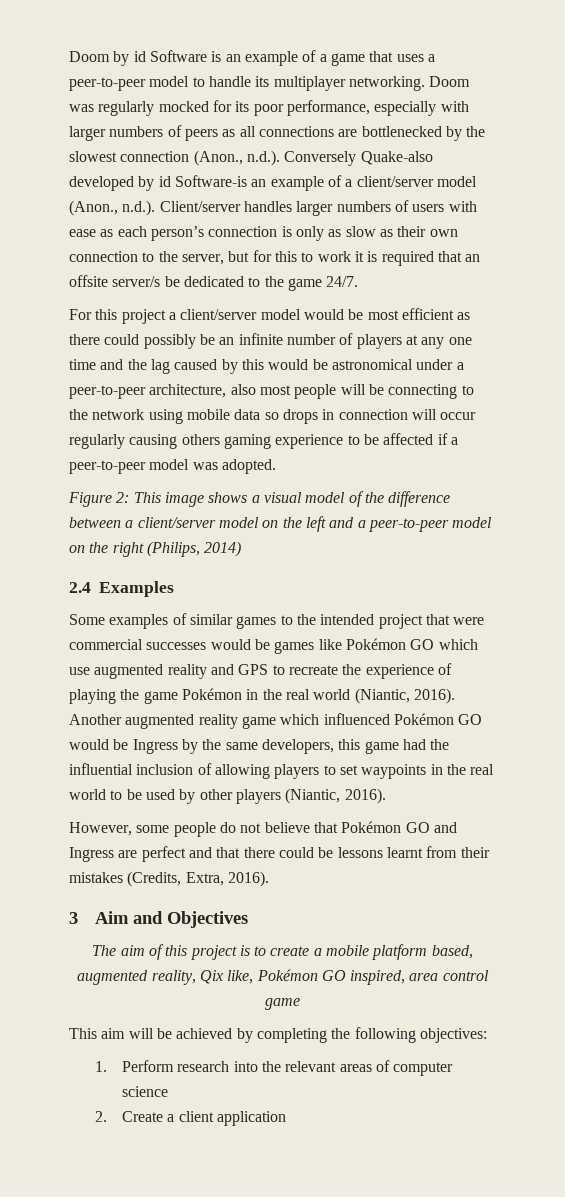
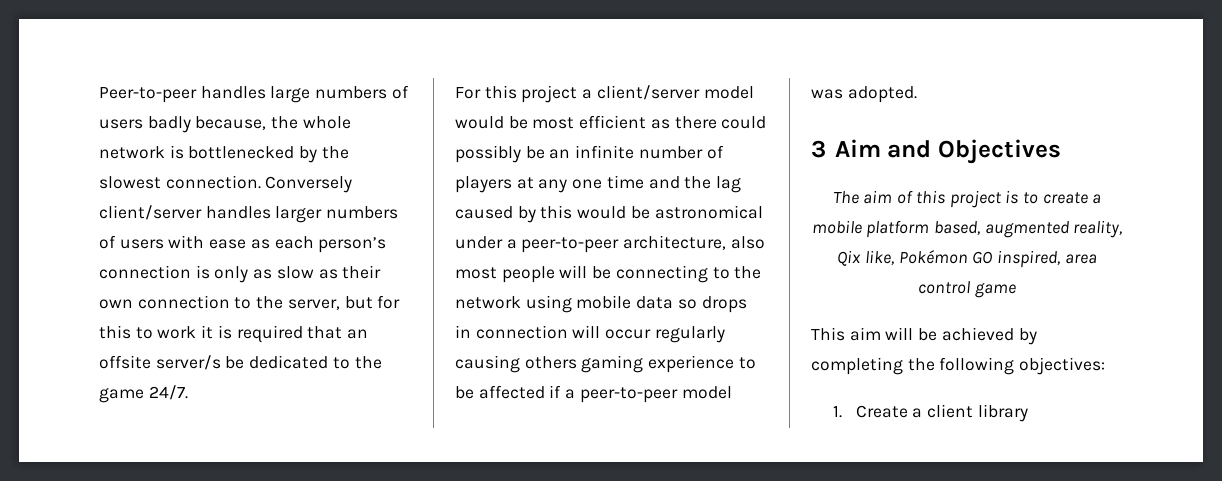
- Doom by id Software is an example of a game that uses a peer-to-peer model to handle its multiplayer networking. Doom was regularly mocked for its poor performance, especially with larger numbers of peers as all connections are bottlenecked by the slowest connection (Anon., n.d.). Conversely Quake-also developed by id Software-is an example of a client/server model (Anon., n.d.). Client/server handles larger numbers of users with ease as each person’s connection is only as slow as their own connection to the server, but for this to work it is required that an offsite server/s be dedicated to the game 24/7.
+ Peer-to-peer handles large numbers of users badly because, the whole network is bottlenecked by the slowest connection. Conversely client/server handles larger numbers of users with ease as each person’s connection is only as slow as their own connection to the server, but for this to work it is required that an offsite server/s be dedicated to the game 24/7.
- Figure 2: This image shows a visual model of the difference between a client/server model on the left and a peer-to-peer model on the right (Philips, 2014)
- 2.4 Examples
- Some examples of similar games to the intended project that were commercial successes would be games like Pokémon GO which use augmented reality and GPS to recreate the experience of playing the game Pokémon in the real world (Niantic, 2016). Another augmented reality game which influenced Pokémon GO would be Ingress by the same developers, this game had the influential inclusion of allowing players to set waypoints in the real world to be used by other players (Niantic, 2016).
- However, some people do not believe that Pokémon GO and Ingress are perfect and that there could be lessons learnt from their mistakes (Credits, Extra, 2016).
- 1. Perform research into the relevant areas of computer science
- 2. Create a client application
+ 1. Create a client library

